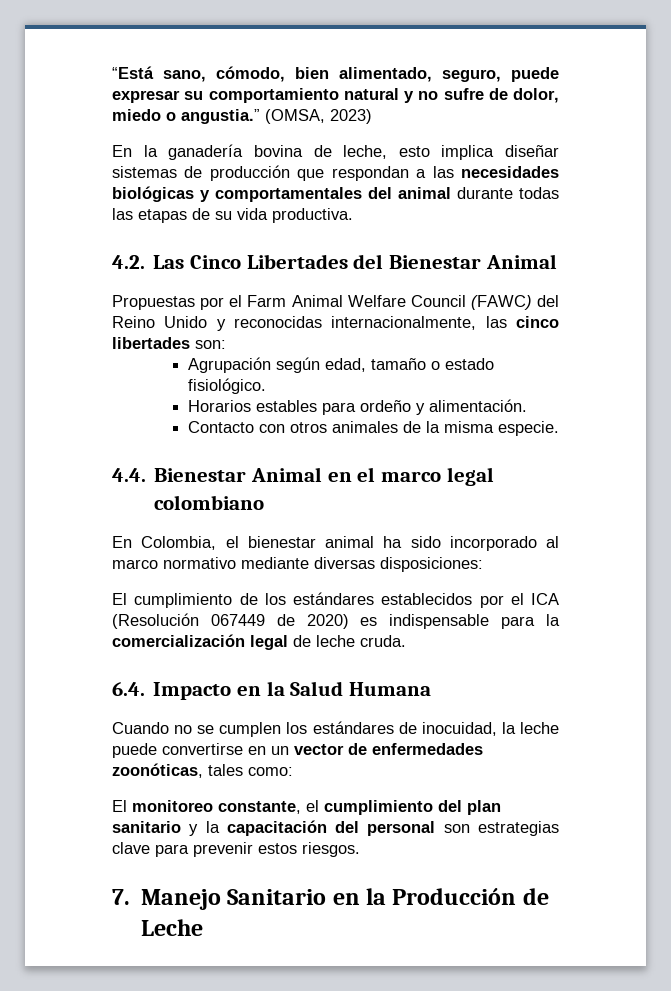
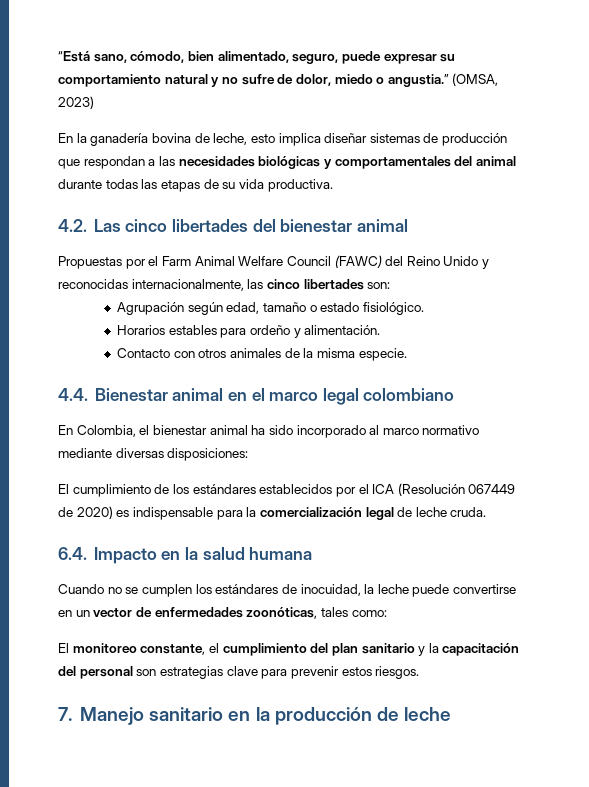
- 4.2. Las Cinco Libertades del Bienestar Animal
+ 4.2. Las cinco libertades del bienestar animal
- 4.4. Bienestar Animal en el marco legal colombiano
+ 4.4. Bienestar animal en el marco legal colombiano
- 6.4. Impacto en la Salud Humana
+ 6.4. Impacto en la salud humana
- 7. Manejo Sanitario en la Producción de Leche
+ 7. Manejo sanitario en la producción de leche

